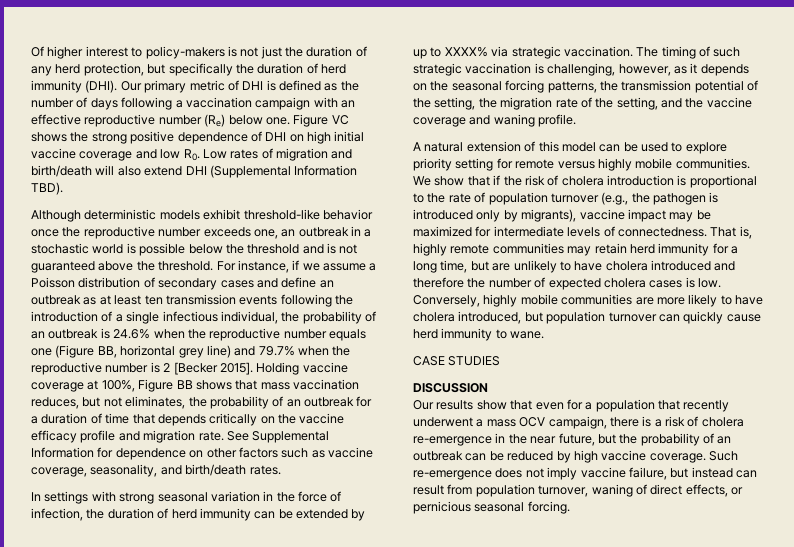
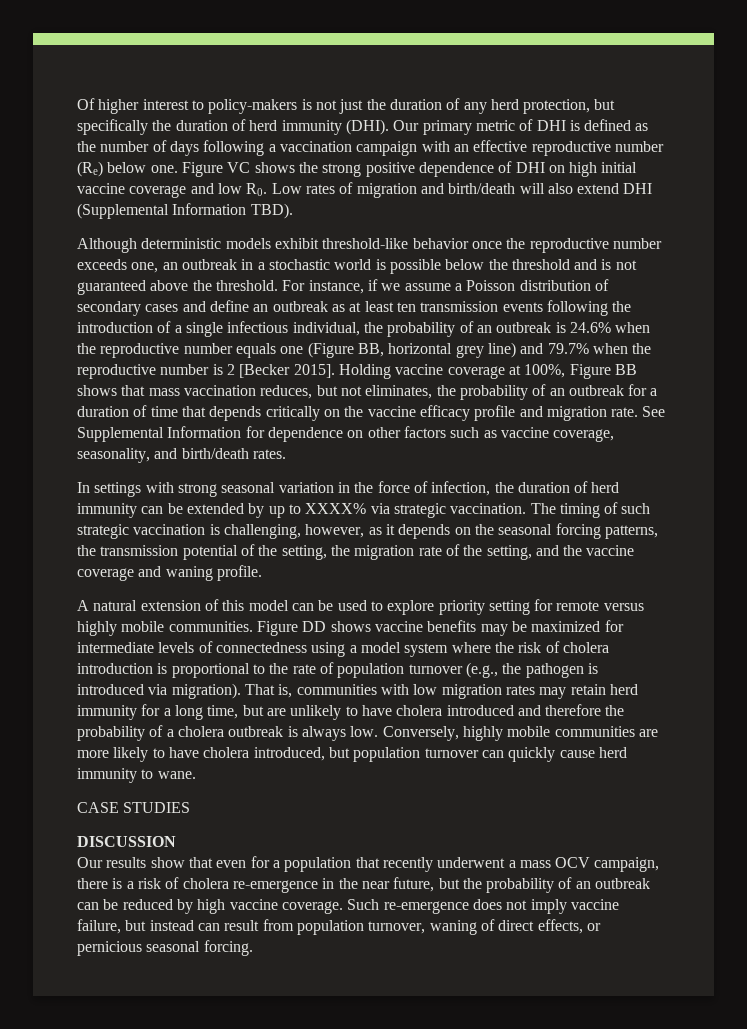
- We show that if the risk of cholera introduction is proportional to the rate of population turnover (e.g., the pathogen is introduced only by migrants), vaccine impact may be maximized for intermediate levels of connectedness. That is, highly remote communities may retain herd immunity for a long time, but are unlikely to have cholera introduced and therefore the number of expected cholera cases is low.
+ Figure DD shows vaccine benefits may be maximized for intermediate levels of connectedness using a model system where the risk of cholera introduction is proportional to the rate of population turnover (e.g., the pathogen is introduced via migration). That is, communities with low migration rates may retain herd immunity for a long time, but are unlikely to have cholera introduced and therefore the probability of a cholera outbreak is always low.

